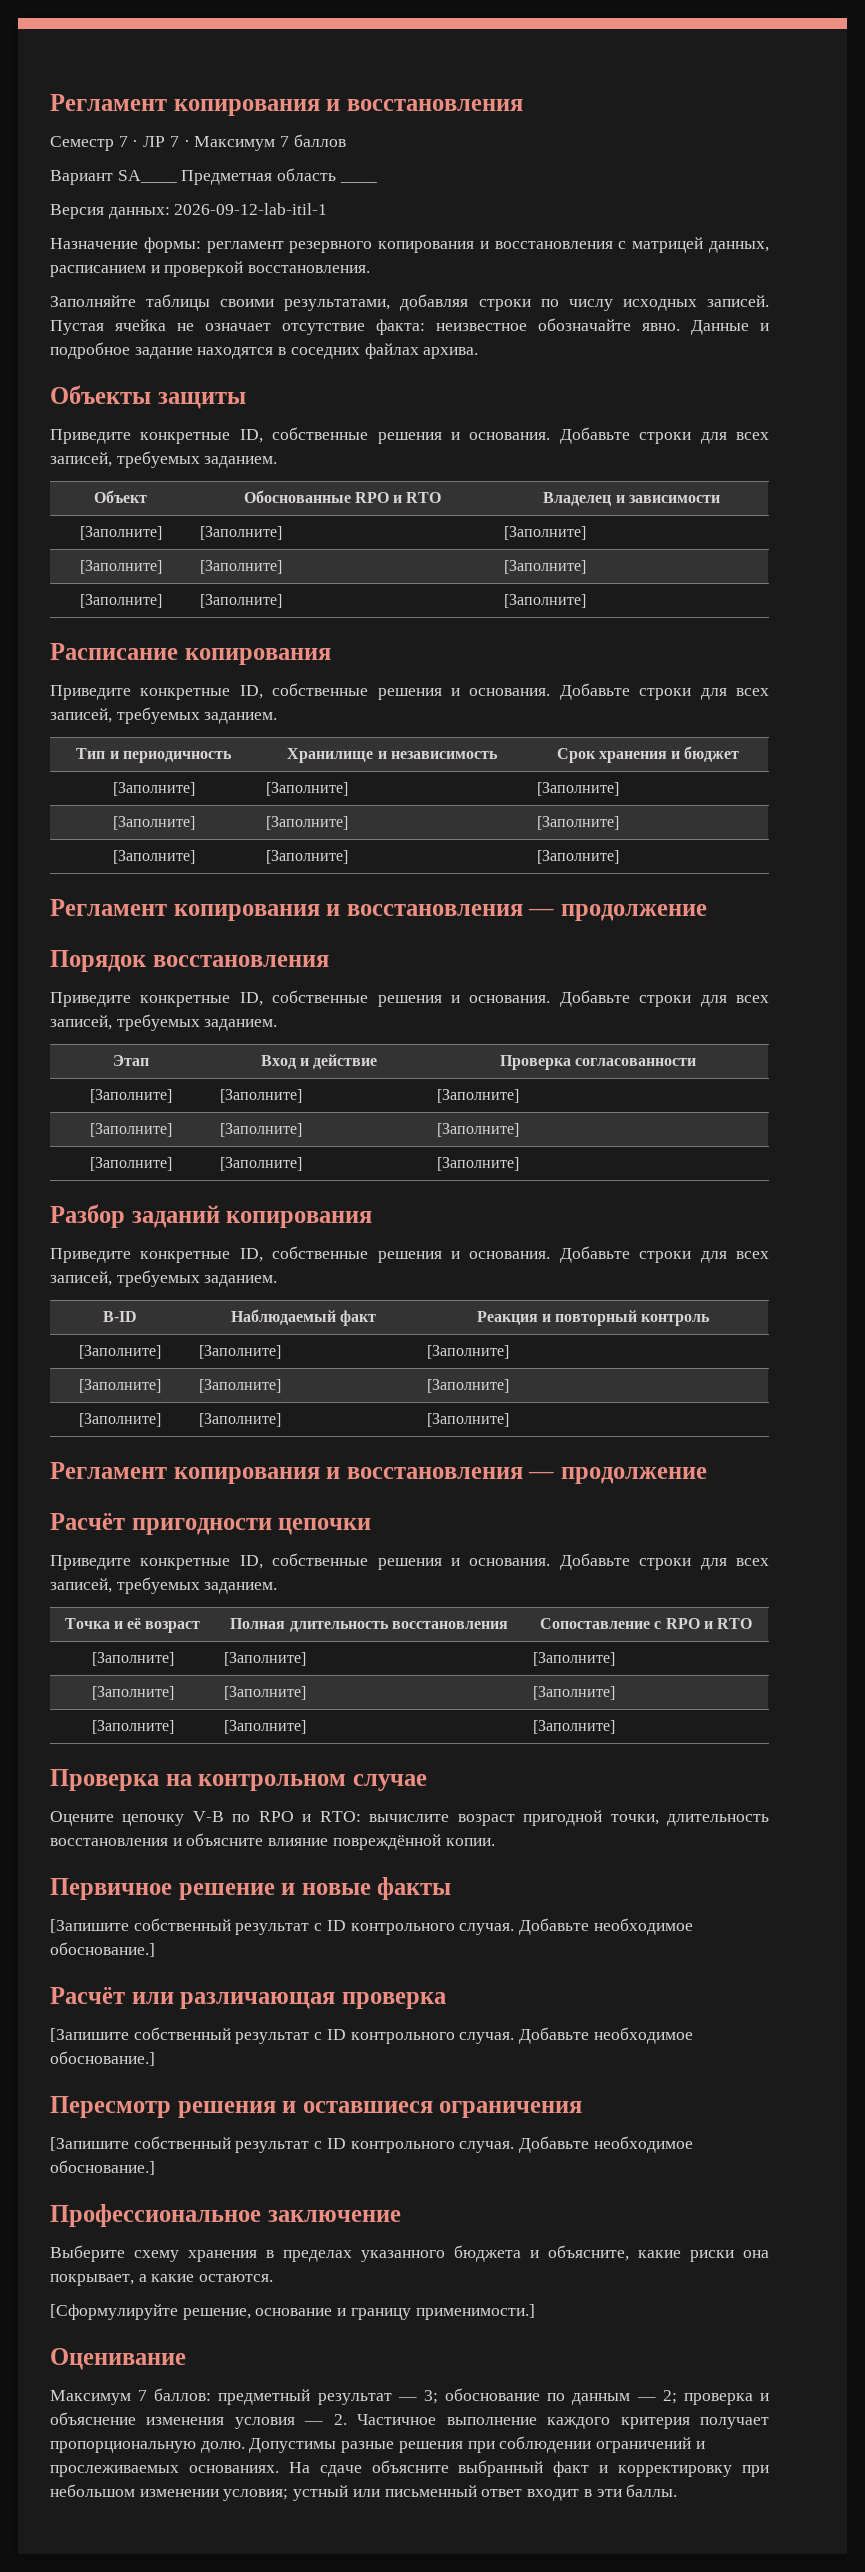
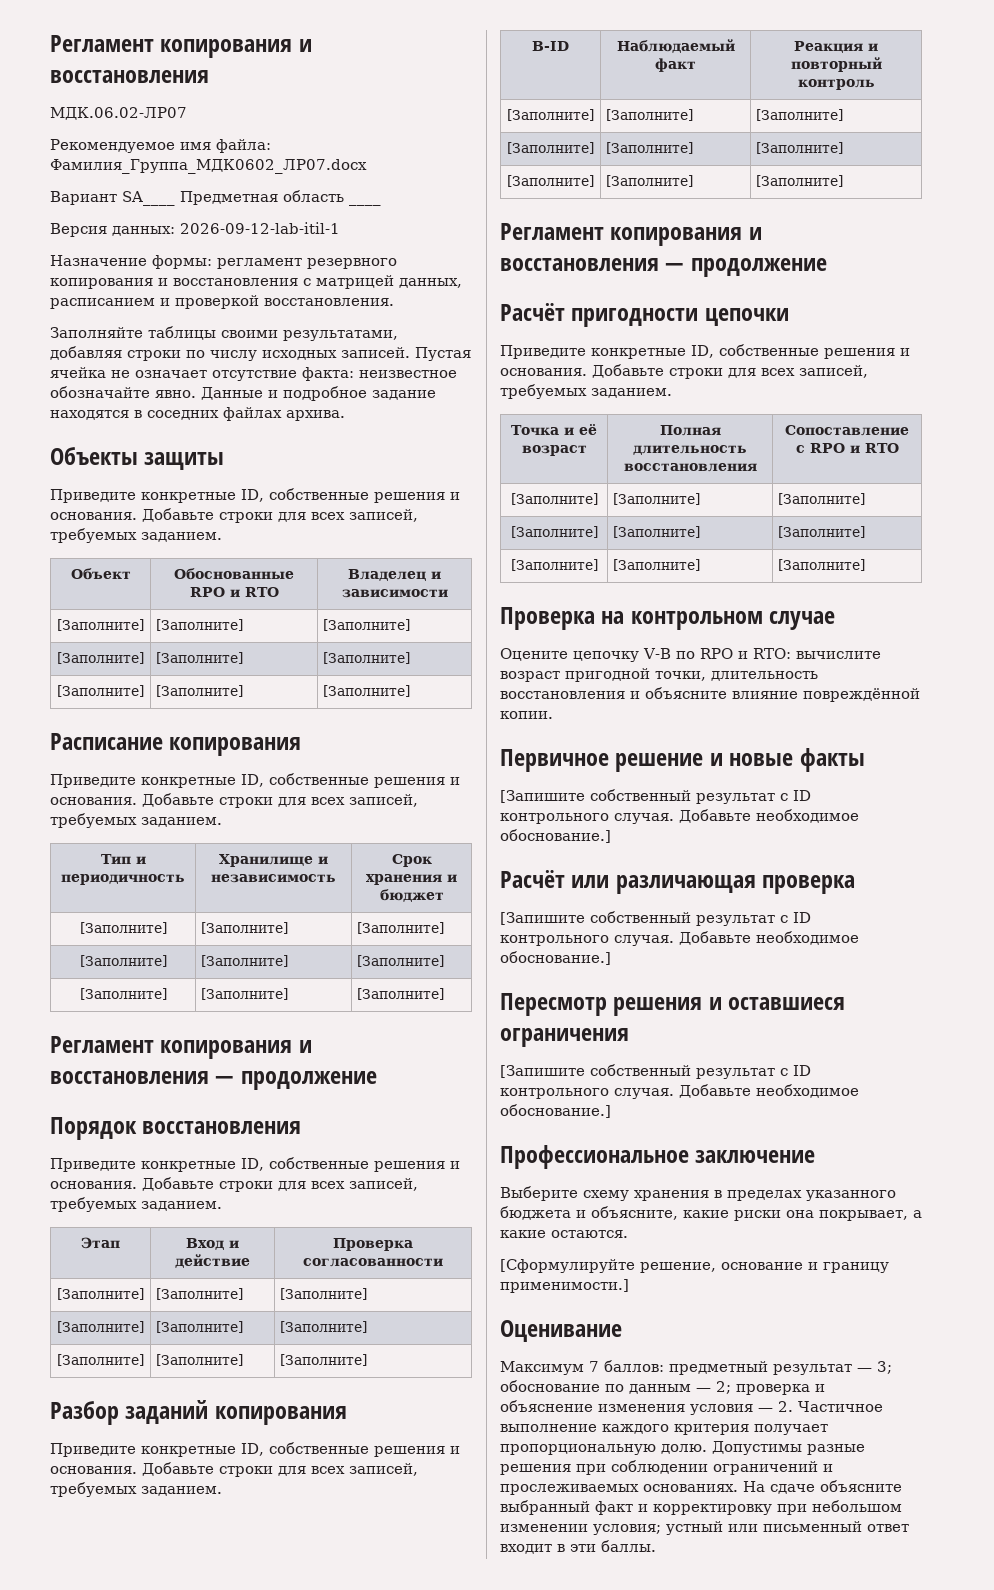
- Семестр 7 · ЛР 7 · Максимум 7 баллов
+ МДК.06.02-ЛР07
+ Рекомендуемое имя файла: Фамилия_Группа_МДК0602_ЛР07.docx

